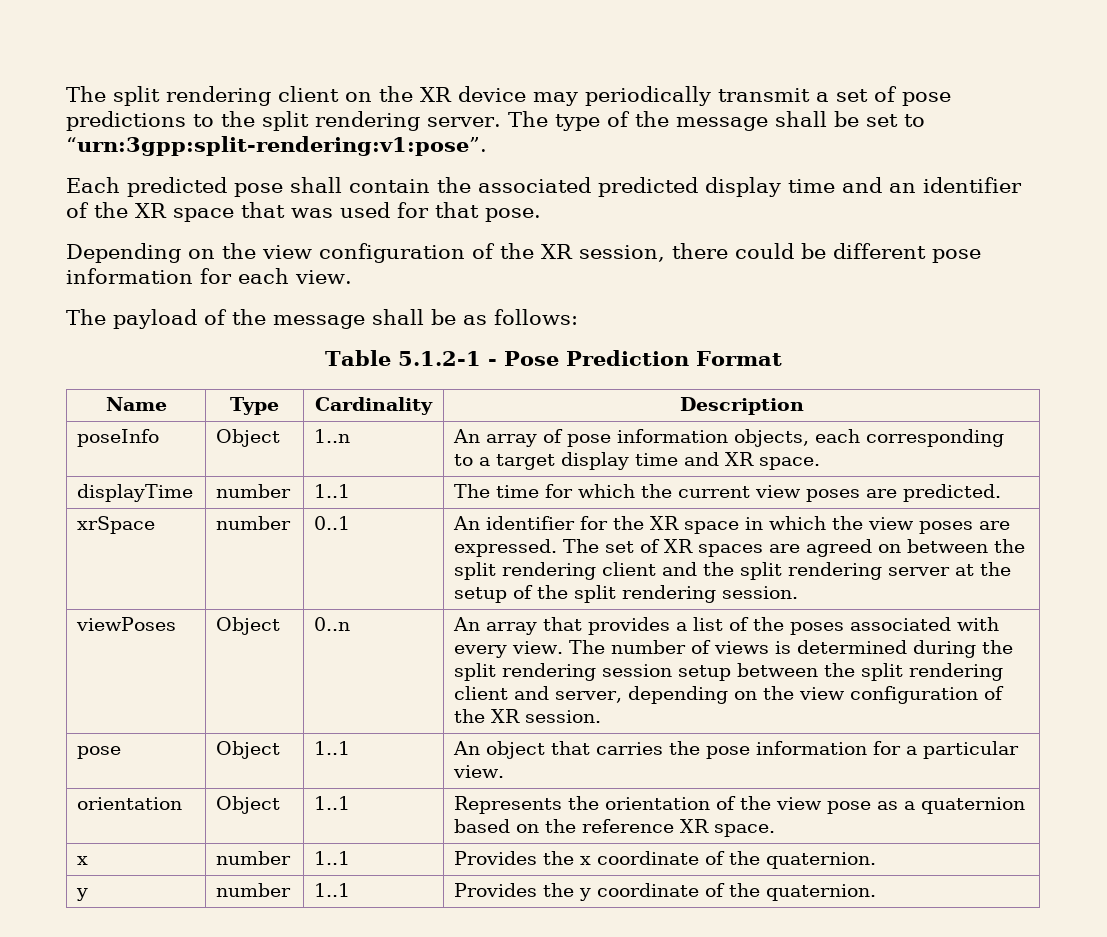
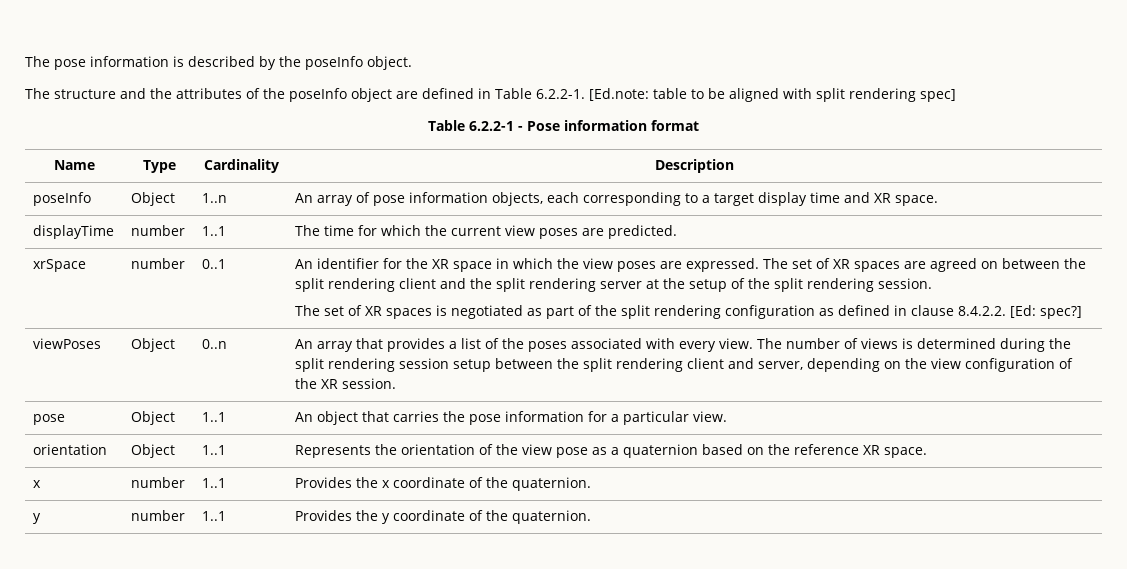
- The split rendering client on the XR device may periodically transmit a set of pose predictions to the split rendering server. The type of the message shall be set to “urn:3gpp:split-rendering:v1:pose”.
- Each predicted pose shall contain the associated predicted display time and an identifier of the XR space that was used for that pose.
- Depending on the view configuration of the XR session, there could be different pose information for each view.
- The payload of the message shall be as follows:
- Table 5.1.2-1 - Pose Prediction Format
+ The pose information is described by the poseInfo object.
+ The structure and the attributes of the poseInfo object are defined in Table 6.2.2-1. [Ed.note: table to be aligned with split rendering spec]
+ Table 6.2.2-1 - Pose information format
+ The set of XR spaces is negotiated as part of the split rendering configuration as defined in clause 8.4.2.2. [Ed: spec?]

